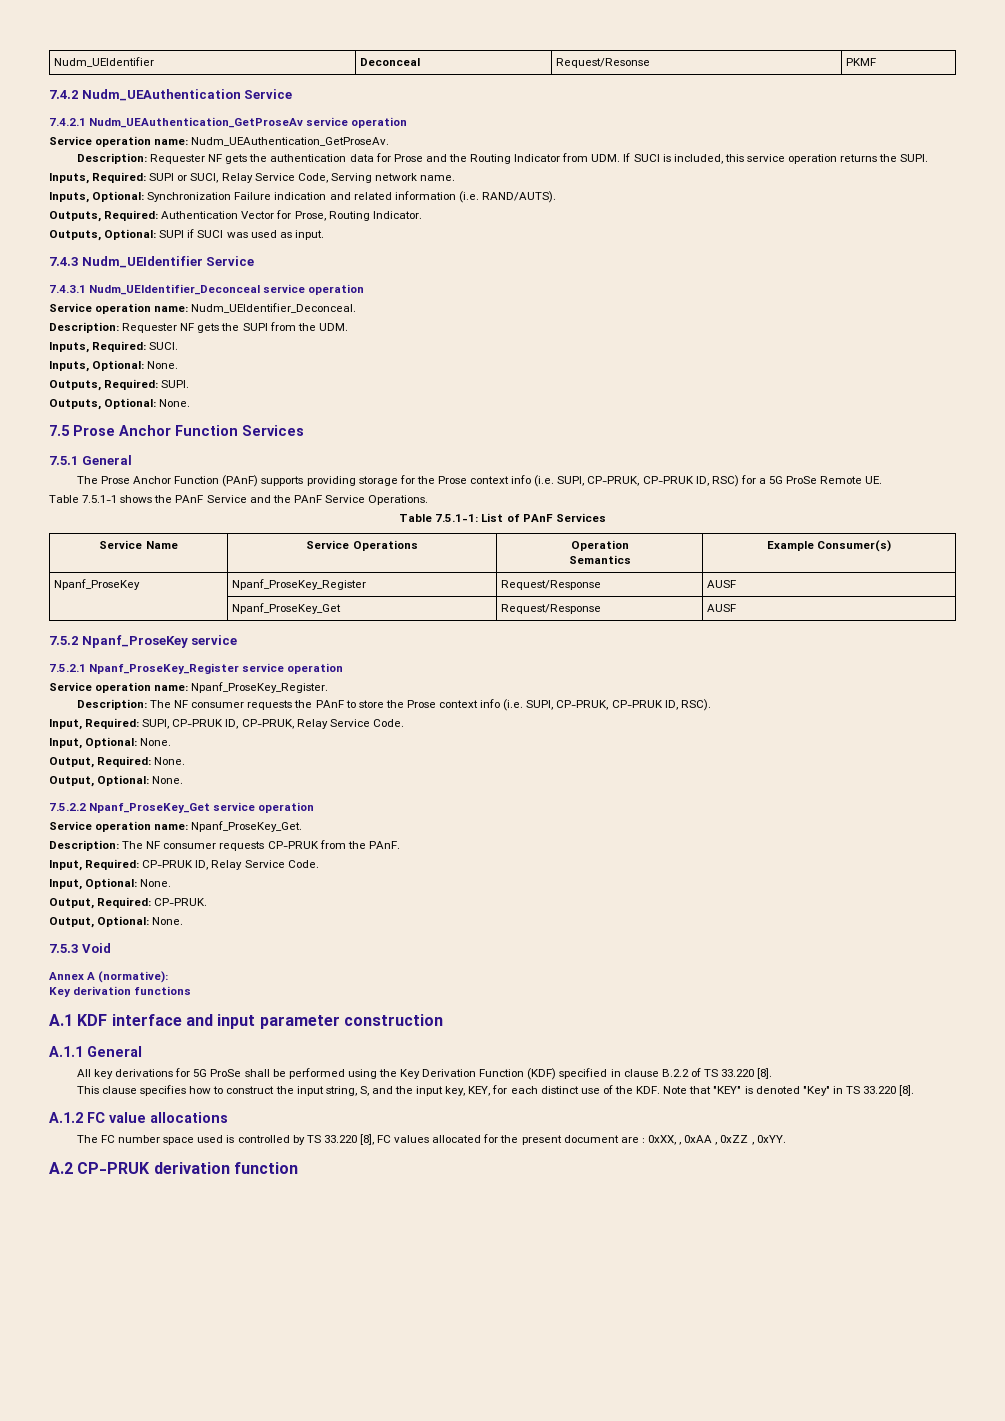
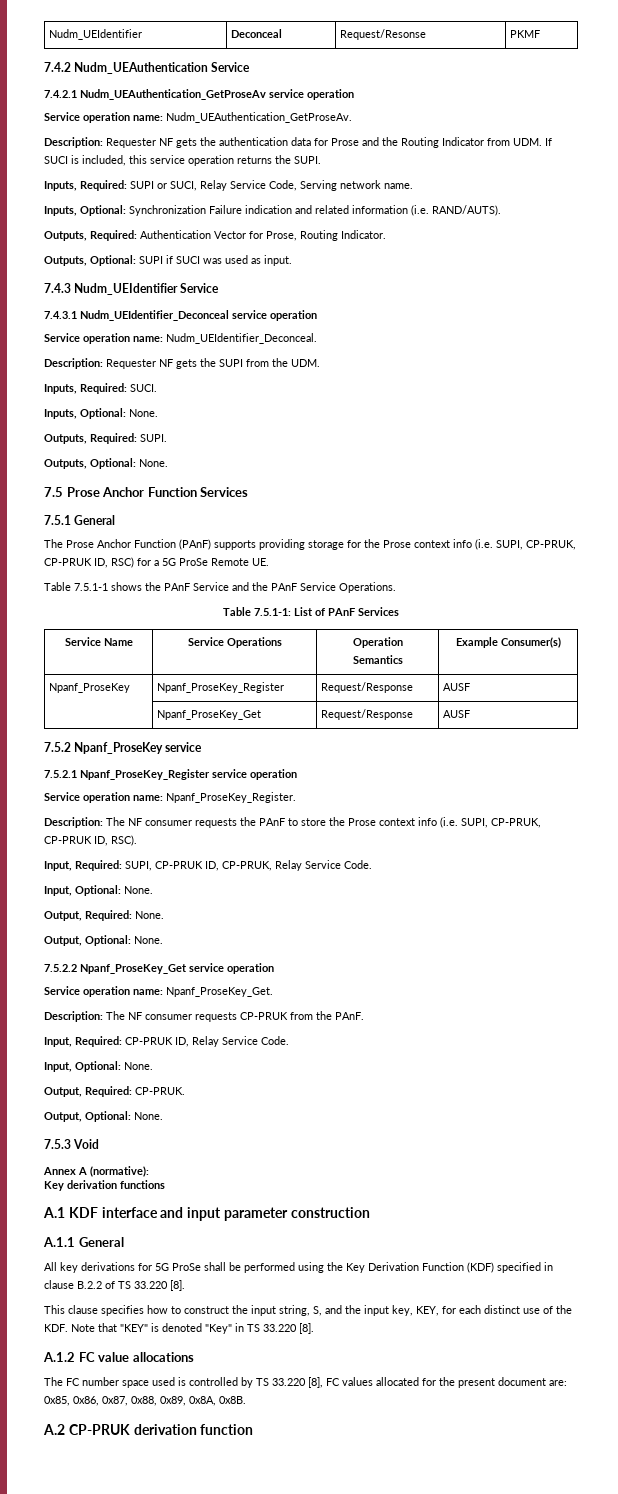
- The FC number space used is controlled by TS 33.220 [8], FC values allocated for the present document are : 0xXX, , 0xAA , 0xZZ , 0xYY.
+ The FC number space used is controlled by TS 33.220 [8], FC values allocated for the present document are: 0x85, 0x86, 0x87, 0x88, 0x89, 0x8A, 0x8B.

